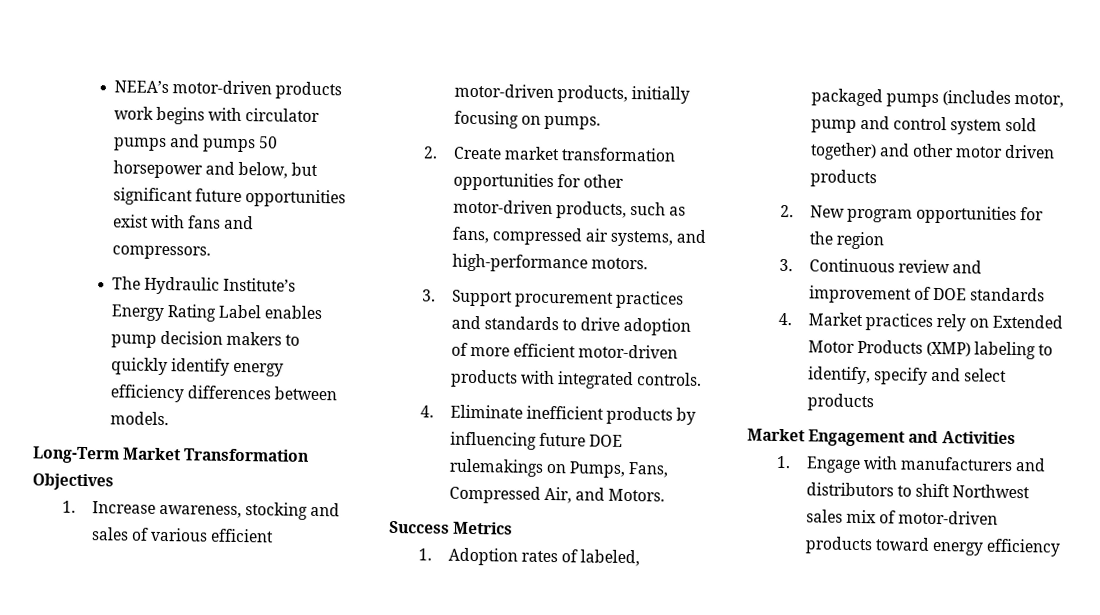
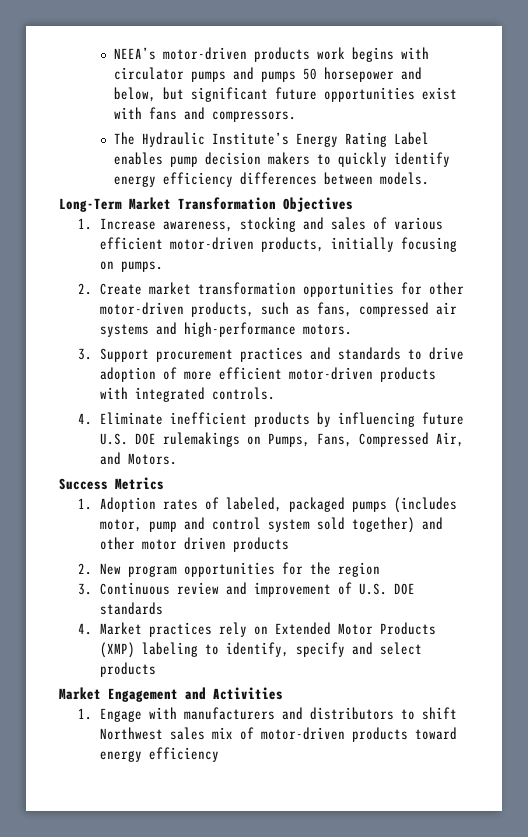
- 2. Create market transformation opportunities for other motor-driven products, such as fans, compressed air systems, and high-performance motors.
+ 2. Create market transformation opportunities for other motor-driven products, such as fans, compressed air systems and high-performance motors.
- 4. Eliminate inefficient products by influencing future DOE rulemakings on Pumps, Fans, Compressed Air, and Motors.
+ 4. Eliminate inefficient products by influencing future U.S. DOE rulemakings on Pumps, Fans, Compressed Air, and Motors.
- 3. Continuous review and improvement of DOE standards
+ 3. Continuous review and improvement of U.S. DOE standards

